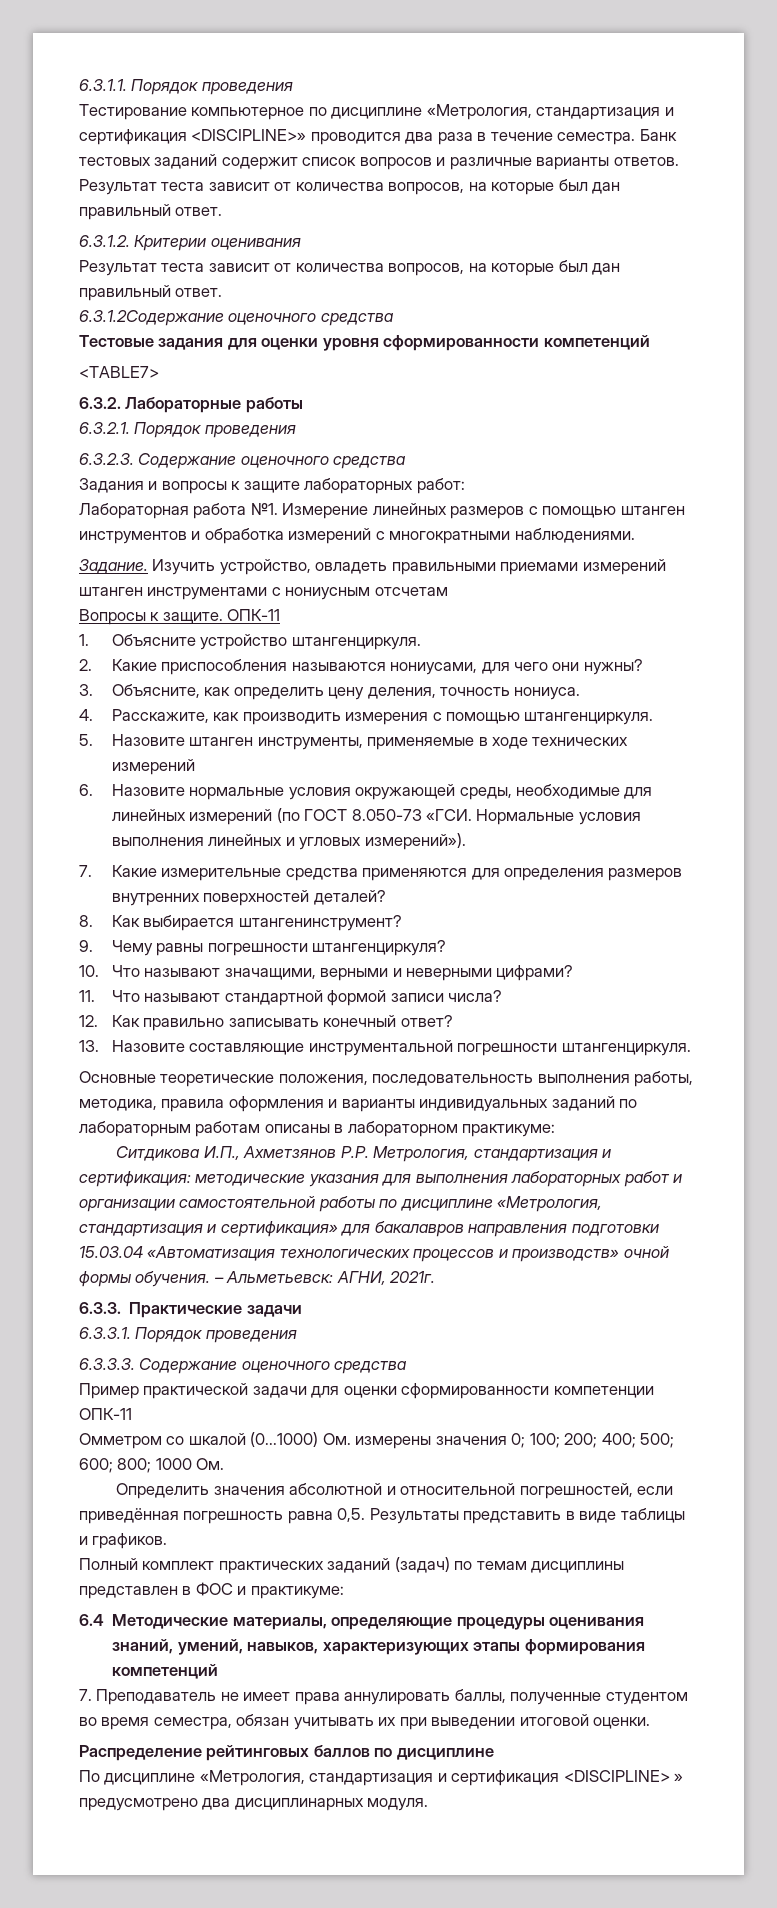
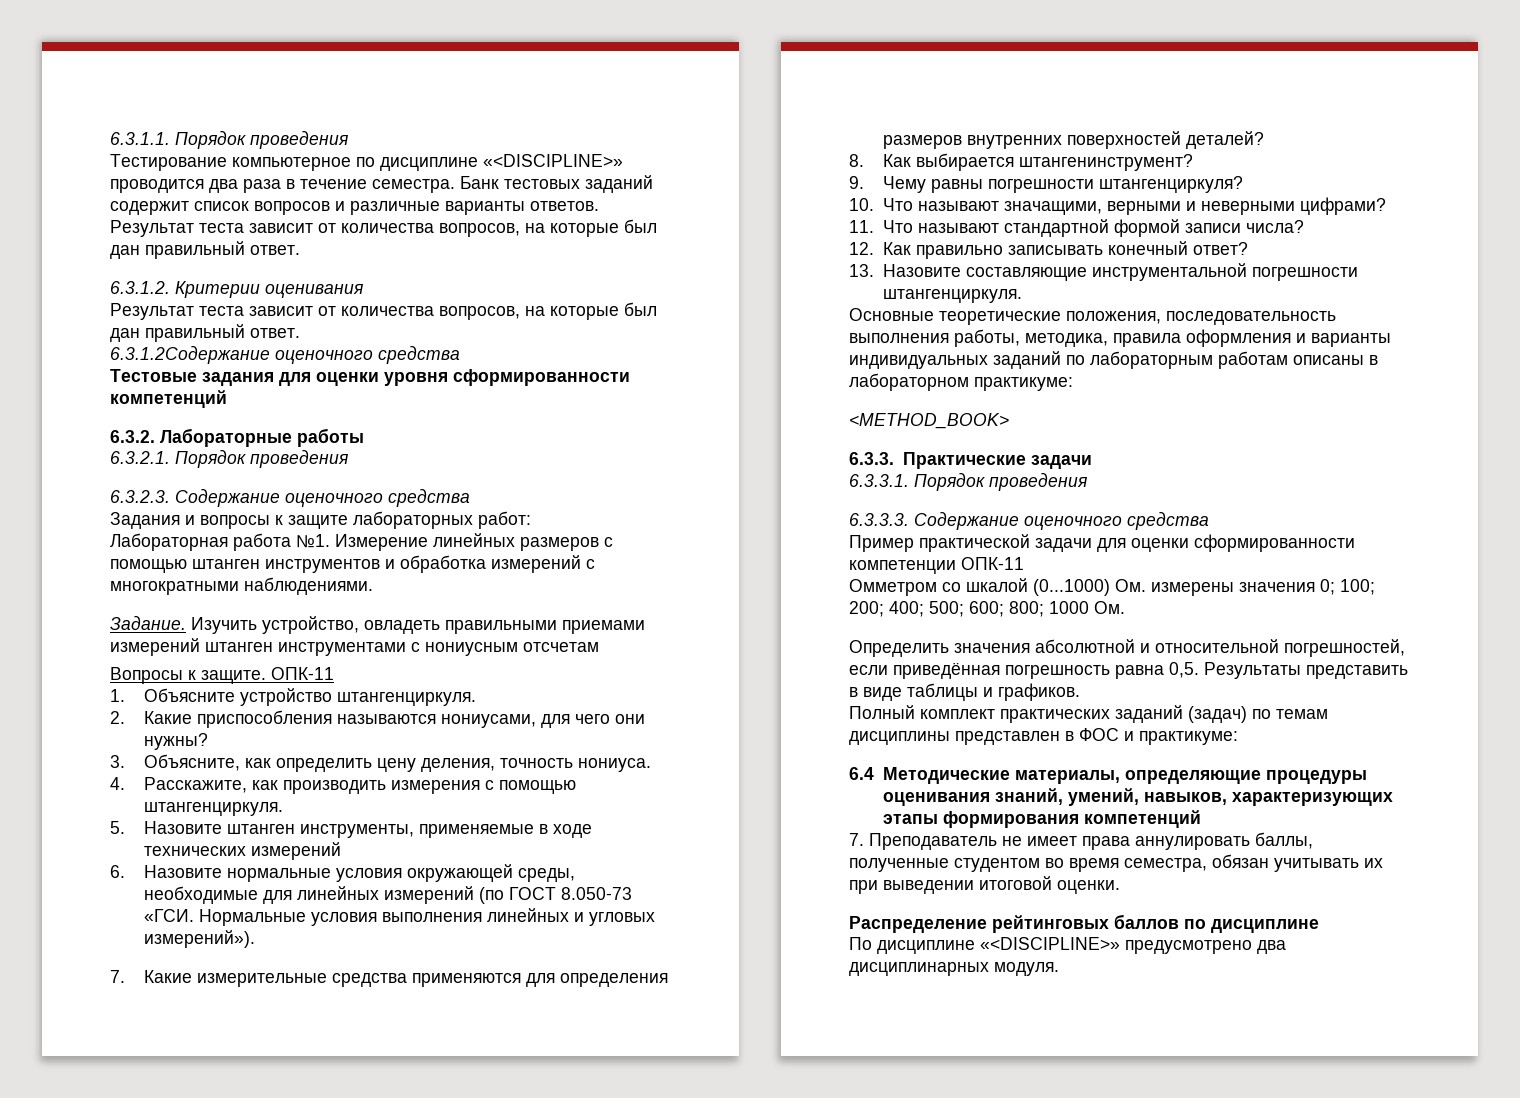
- Тестирование компьютерное по дисциплине «Метрология, стандартизация и сертификация <DISCIPLINE>» проводится два раза в течение семестра.
+ Тестирование компьютерное по дисциплине «<DISCIPLINE>» проводится два раза в течение семестра.
- <TABLE7>
- Ситдикова И.П., Ахметзянов Р.Р. Метрология, стандартизация и сертификация: методические указания для выполнения лабораторных работ и организации самостоятельной работы по дисциплине «Метрология, стандартизация и сертификация» для бакалавров направления подготовки 15.03.04 «Автоматизация технологических процессов и производств» очной формы обучения. – Альметьевск: АГНИ, 2021г.
+ <METHOD_BOOK>
- По дисциплине «Метрология, стандартизация и сертификация <DISCIPLINE> » предусмотрено два дисциплинарных модуля.
+ По дисциплине «<DISCIPLINE>» предусмотрено два дисциплинарных модуля.

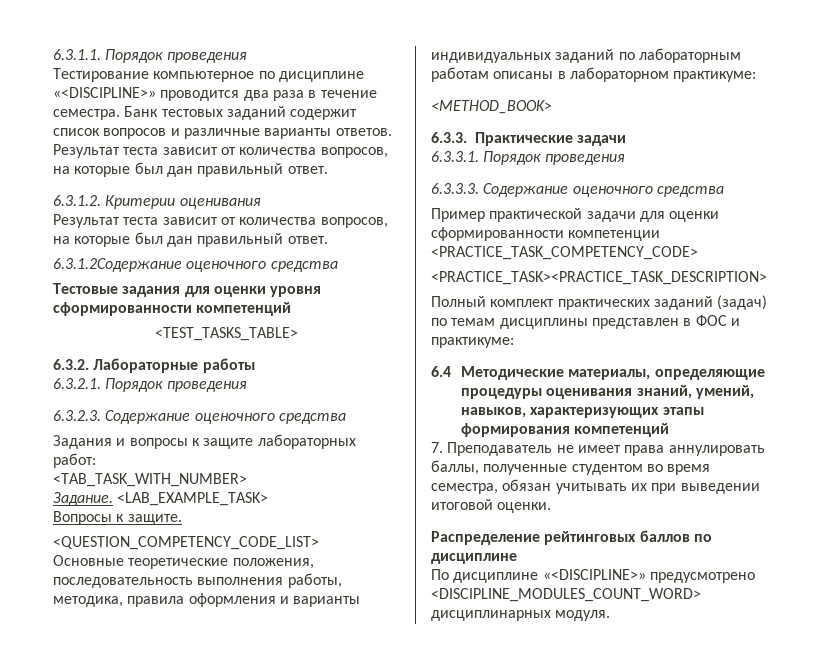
+ <TEST_TASKS_TABLE>
- Лабораторная работа №1. Измерение линейных размеров с помощью штанген инструментов и обработка измерений с многократными наблюдениями.
- Задание. Изучить устройство, овладеть правильными приемами измерений штанген инструментами с нониусным отсчетам
- Вопросы к защите. ОПК-11
- 1. Объясните устройство штангенциркуля.
- 2. Какие приспособления называются нониусами, для чего они нужны?
- 3. Объясните, как определить цену деления, точность нониуса.
- 4. Расскажите, как производить измерения с помощью штангенциркуля.
- 5. Назовите штанген инструменты, применяемые в ходе технических измерений
- 6. Назовите нормальные условия окружающей среды, необходимые для линейных измерений (по ГОСТ 8.050-73 «ГСИ. Нормальные условия выполнения линейных и угловых измерений»).
- 7. Какие измерительные средства применяются для определения размеров внутренних поверхностей деталей?
- 8. Как выбирается штангенинструмент?
- 9. Чему равны погрешности штангенциркуля?
- 10. Что называют значащими, верными и неверными цифрами?
- 11. Что называют стандартной формой записи числа?
- 12. Как правильно записывать конечный ответ?
- 13. Назовите составляющие инструментальной погрешности штангенциркуля.
+ <TAB_TASK_WITH_NUMBER>
+ Задание. <LAB_EXAMPLE_TASK>
+ Вопросы к защите.
+ <QUESTION_COMPETENCY_CODE_LIST>
- Пример практической задачи для оценки сформированности компетенции ОПК-11
- Омметром со шкалой (0...1000) Ом. измерены значения 0; 100; 200; 400; 500; 600; 800; 1000 Ом.
- Определить значения абсолютной и относительной погрешностей, если приведённая погрешность равна 0,5. Результаты представить в виде таблицы и графиков.
+ Пример практической задачи для оценки сформированности компетенции <PRACTICE_TASK_COMPETENCY_CODE>
+ <PRACTICE_TASK><PRACTICE_TASK_DESCRIPTION>
- По дисциплине «<DISCIPLINE>» предусмотрено два дисциплинарных модуля.
+ По дисциплине «<DISCIPLINE>» предусмотрено <DISCIPLINE_MODULES_COUNT_WORD> дисциплинарных модуля.

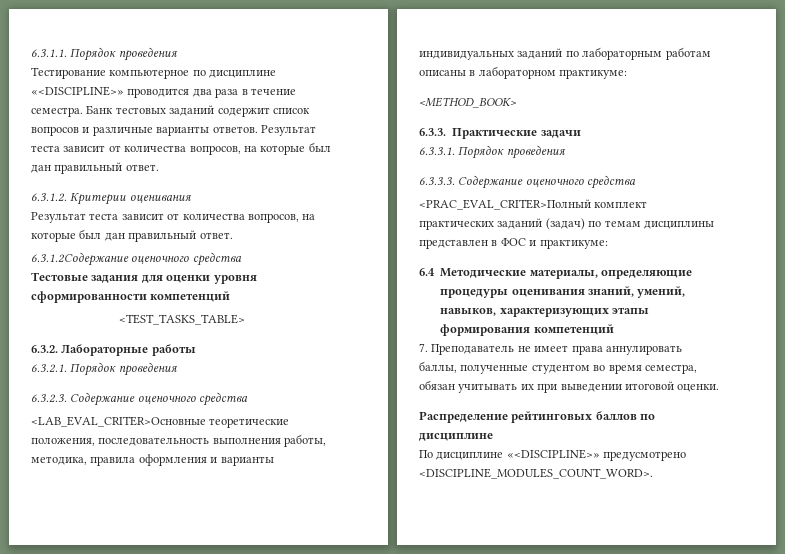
- Задания и вопросы к защите лабораторных работ:
- <TAB_TASK_WITH_NUMBER>
- Задание. <LAB_EXAMPLE_TASK>
- Вопросы к защите.
- <QUESTION_COMPETENCY_CODE_LIST>
- Основные теоретические положения, последовательность выполнения работы, методика, правила оформления и варианты индивидуальных заданий по лабораторным работам описаны в лабораторном практикуме:
+ <LAB_EVAL_CRITER>Основные теоретические положения, последовательность выполнения работы, методика, правила оформления и варианты индивидуальных заданий по лабораторным работам описаны в лабораторном практикуме:
- Пример практической задачи для оценки сформированности компетенции <PRACTICE_TASK_COMPETENCY_CODE>
- <PRACTICE_TASK><PRACTICE_TASK_DESCRIPTION>
- Полный комплект практических заданий (задач) по темам дисциплины представлен в ФОС и практикуме:
+ <PRAC_EVAL_CRITER>Полный комплект практических заданий (задач) по темам дисциплины представлен в ФОС и практикуме:
- По дисциплине «<DISCIPLINE>» предусмотрено <DISCIPLINE_MODULES_COUNT_WORD> дисциплинарных модуля.
+ По дисциплине «<DISCIPLINE>» предусмотрено <DISCIPLINE_MODULES_COUNT_WORD>.

